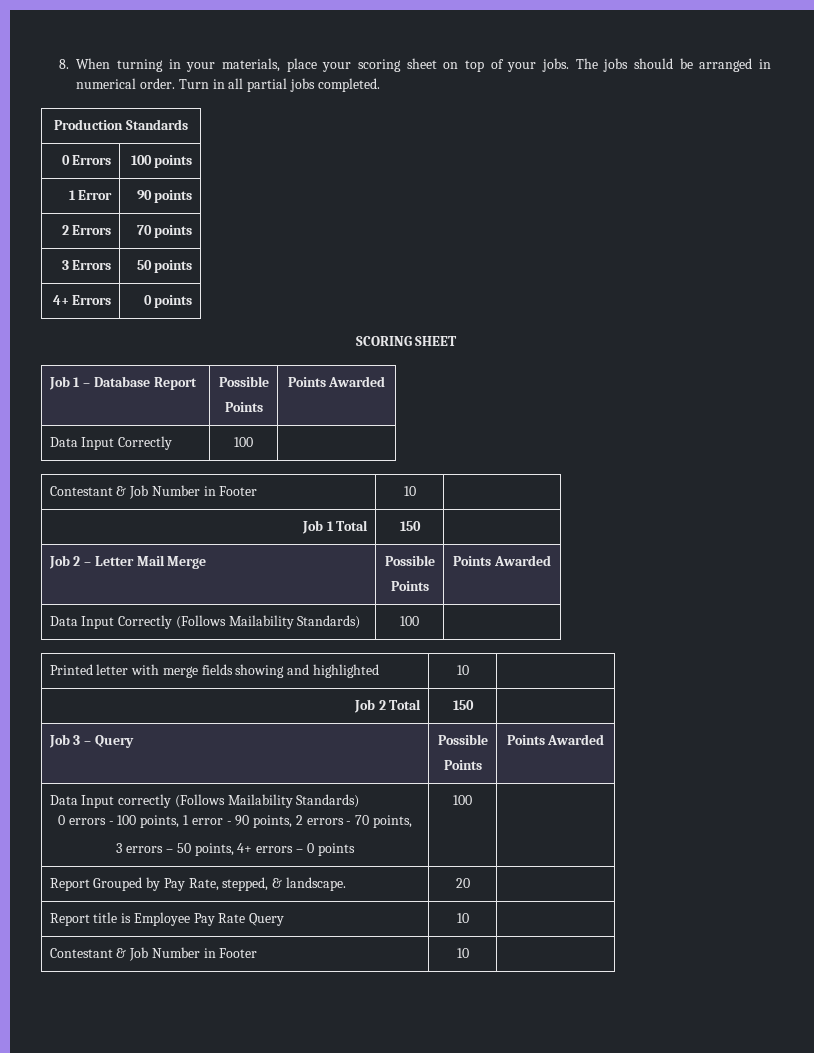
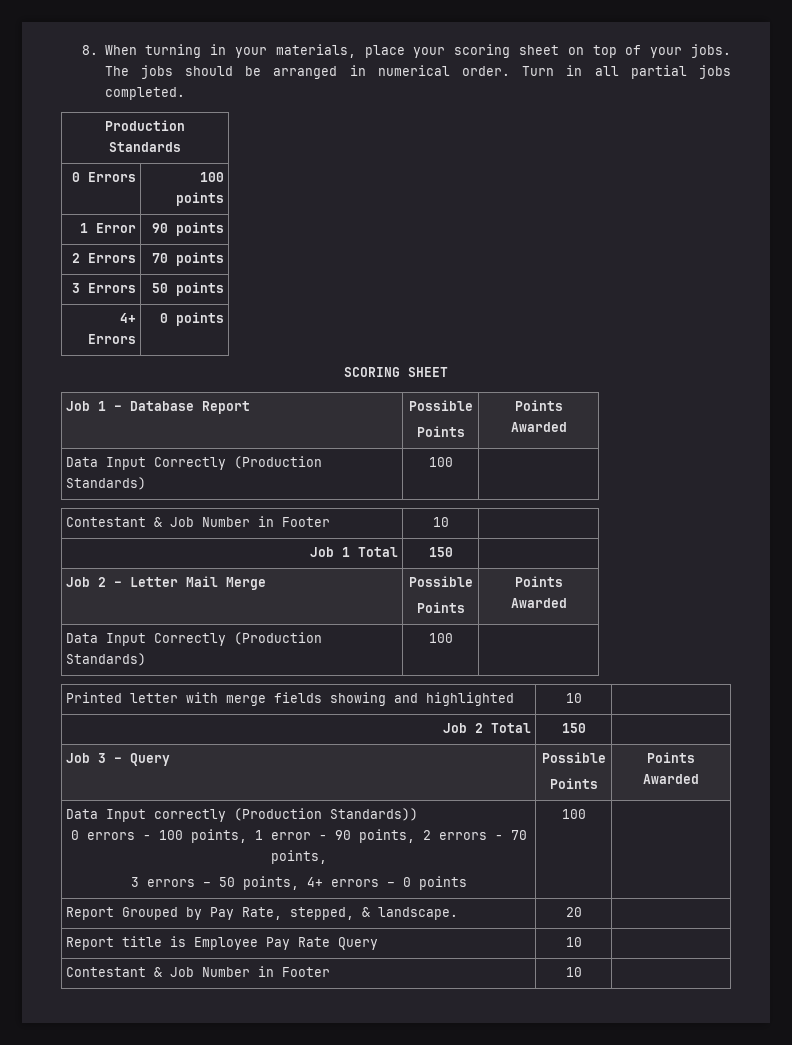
  Job 1 – Database Report | Possible
  Points | Points Awarded
- Data Input Correctly | 100 |
+ Data Input Correctly (Production Standards) | 100 |
  Job 2 – Letter Mail Merge | Possible
  Points | Points Awarded
- Data Input Correctly (Follows Mailability Standards) | 100 |
+ Data Input Correctly (Production Standards) | 100 |
- Data Input correctly (Follows Mailability Standards)
+ Data Input correctly (Production Standards))

